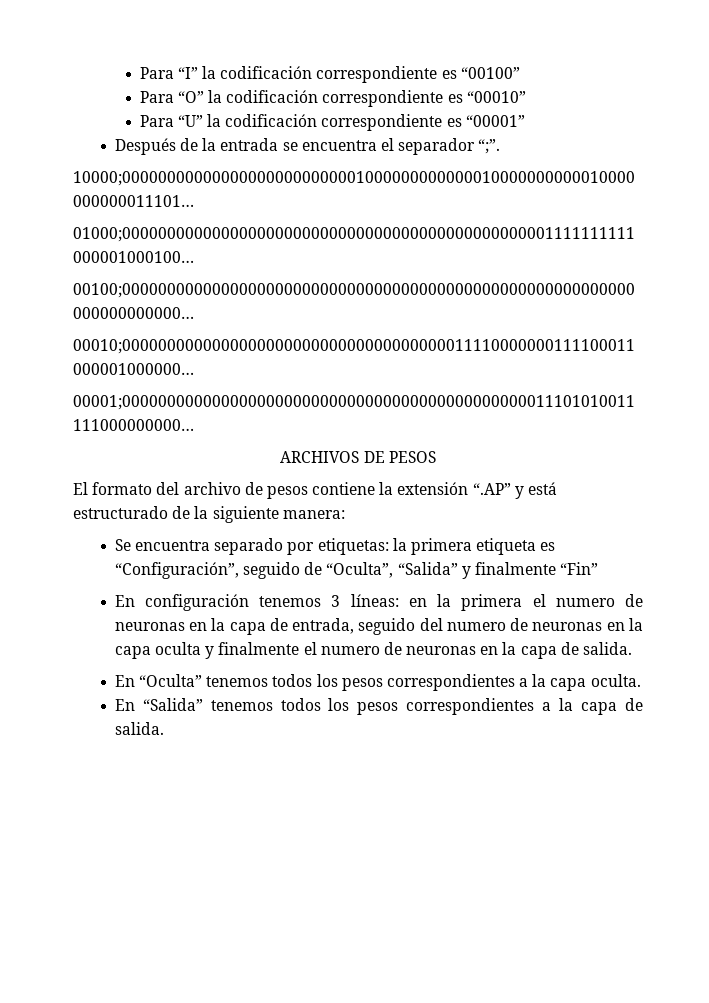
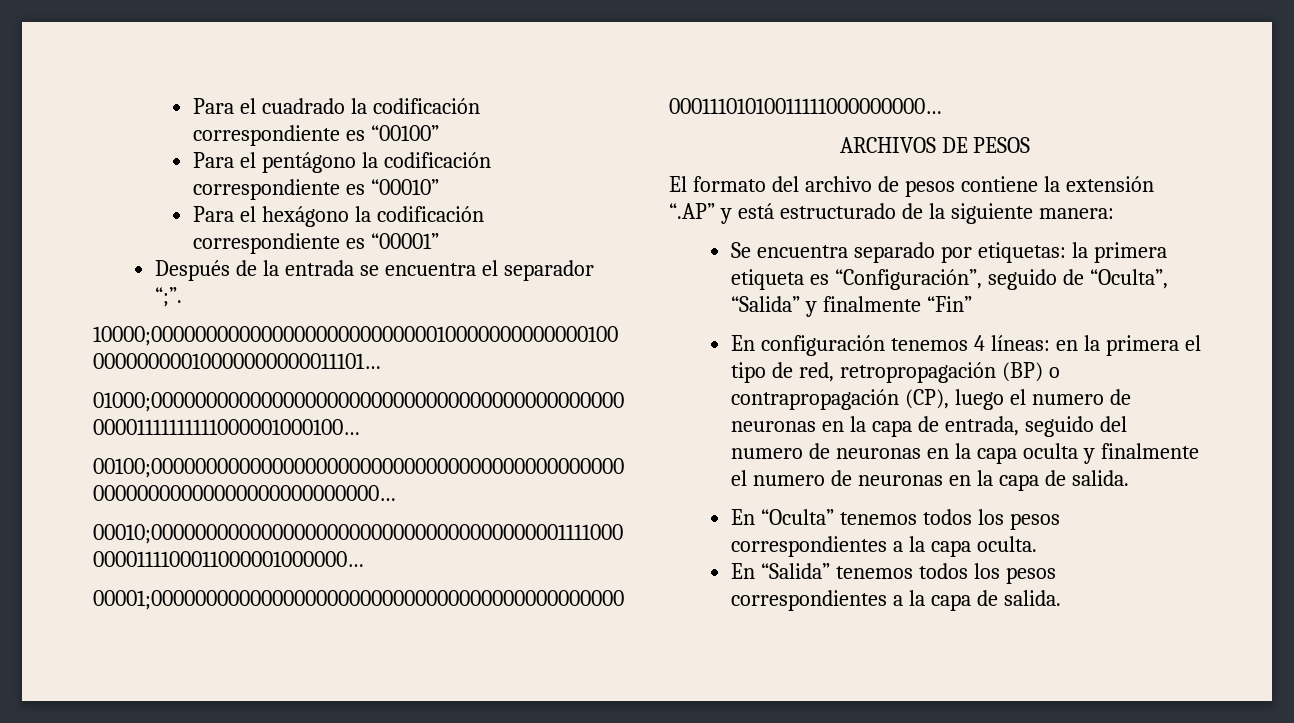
- Para “I” la codificación correspondiente es “00100”
+ Para el cuadrado la codificación correspondiente es “00100”
- Para “O” la codificación correspondiente es “00010”
+ Para el pentágono la codificación correspondiente es “00010”
- Para “U” la codificación correspondiente es “00001”
+ Para el hexágono la codificación correspondiente es “00001”
- En configuración tenemos 3 líneas: en la primera el numero de neuronas en la capa de entrada, seguido del numero de neuronas en la capa oculta y finalmente el numero de neuronas en la capa de salida.
+ En configuración tenemos 4 líneas: en la primera el tipo de red, retropropagación (BP) o contrapropagación (CP), luego el numero de neuronas en la capa de entrada, seguido del numero de neuronas en la capa oculta y finalmente el numero de neuronas en la capa de salida.

